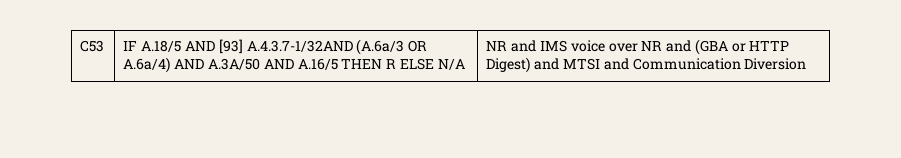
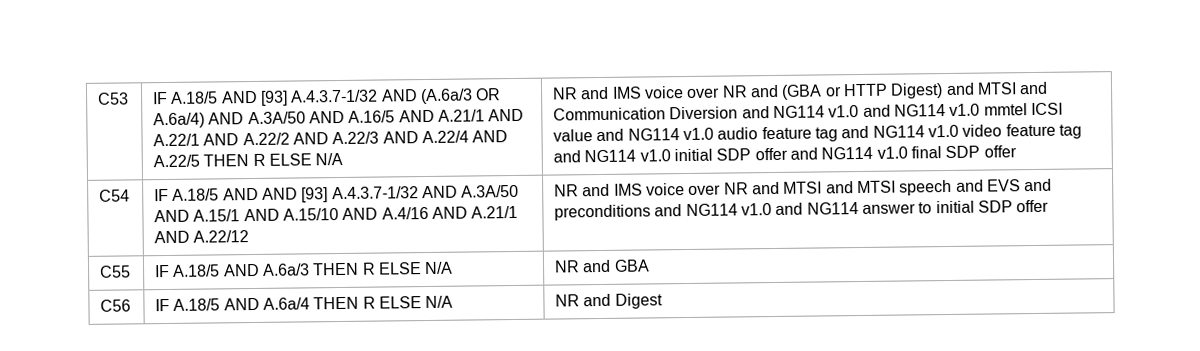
- IF A.18/5 AND [93] A.4.3.7-1/32AND (A.6a/3 OR A.6a/4) AND A.3A/50 AND A.16/5 THEN R ELSE N/A
+ IF A.18/5 AND [93] A.4.3.7-1/32 AND (A.6a/3 OR A.6a/4) AND A.3A/50 AND A.16/5 AND A.21/1 AND A.22/1 AND A.22/2 AND A.22/3 AND A.22/4 AND A.22/5 THEN R ELSE N/A
- NR and IMS voice over NR and (GBA or HTTP Digest) and MTSI and Communication Diversion
+ NR and IMS voice over NR and (GBA or HTTP Digest) and MTSI and Communication Diversion and NG114 v1.0 and NG114 v1.0 mmtel ICSI value and NG114 v1.0 audio feature tag and NG114 v1.0 video feature tag and NG114 v1.0 initial SDP offer and NG114 v1.0 final SDP offer
+ C54 | IF A.18/5 AND AND [93] A.4.3.7-1/32 AND A.3A/50 AND A.15/1 AND A.15/10 AND A.4/16 AND A.21/1 AND A.22/12 | NR and IMS voice over NR and MTSI and MTSI speech and EVS and preconditions and NG114 v1.0 and NG114 answer to initial SDP offer
+ C55 | IF A.18/5 AND A.6a/3 THEN R ELSE N/A | NR and GBA
+ C56 | IF A.18/5 AND A.6a/4 THEN R ELSE N/A | NR and Digest

